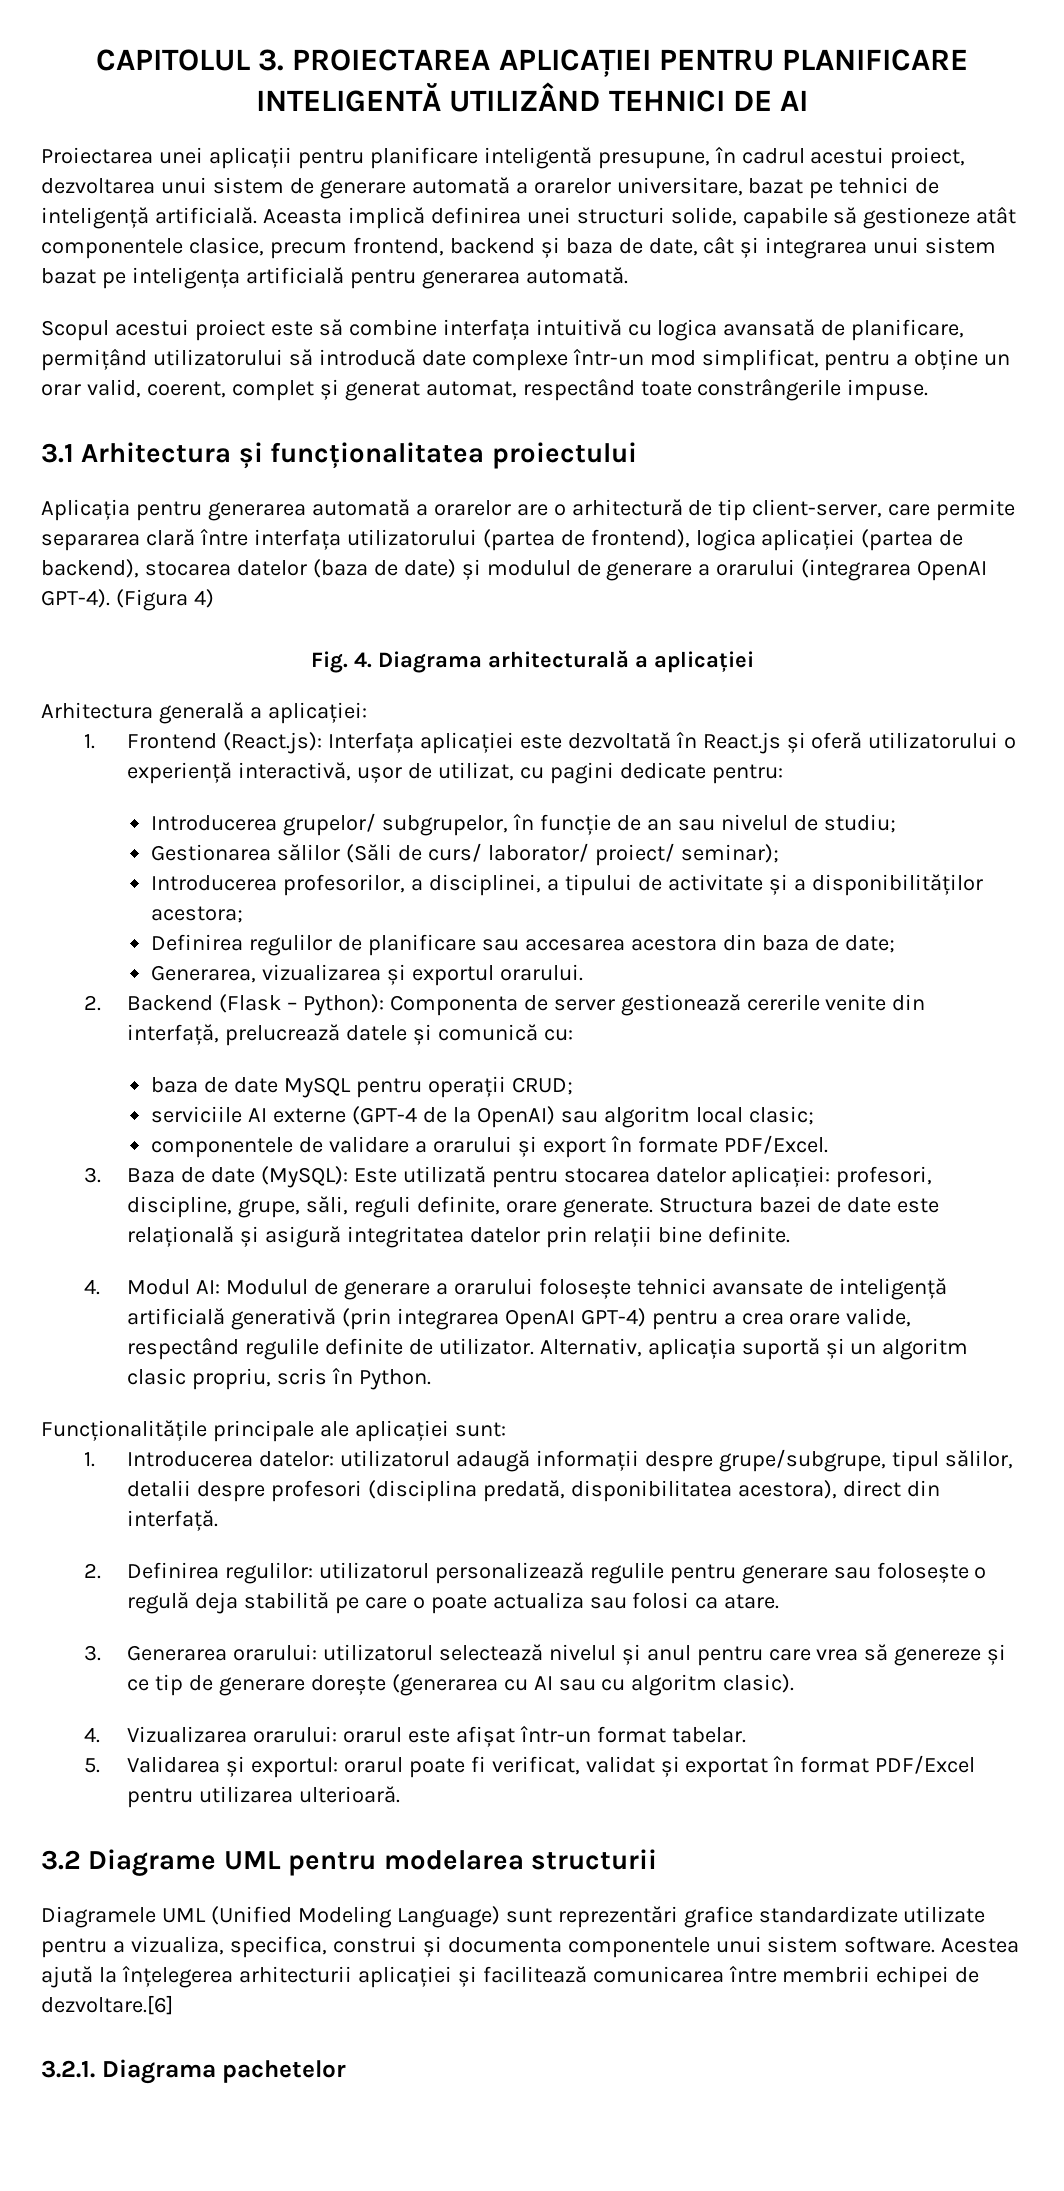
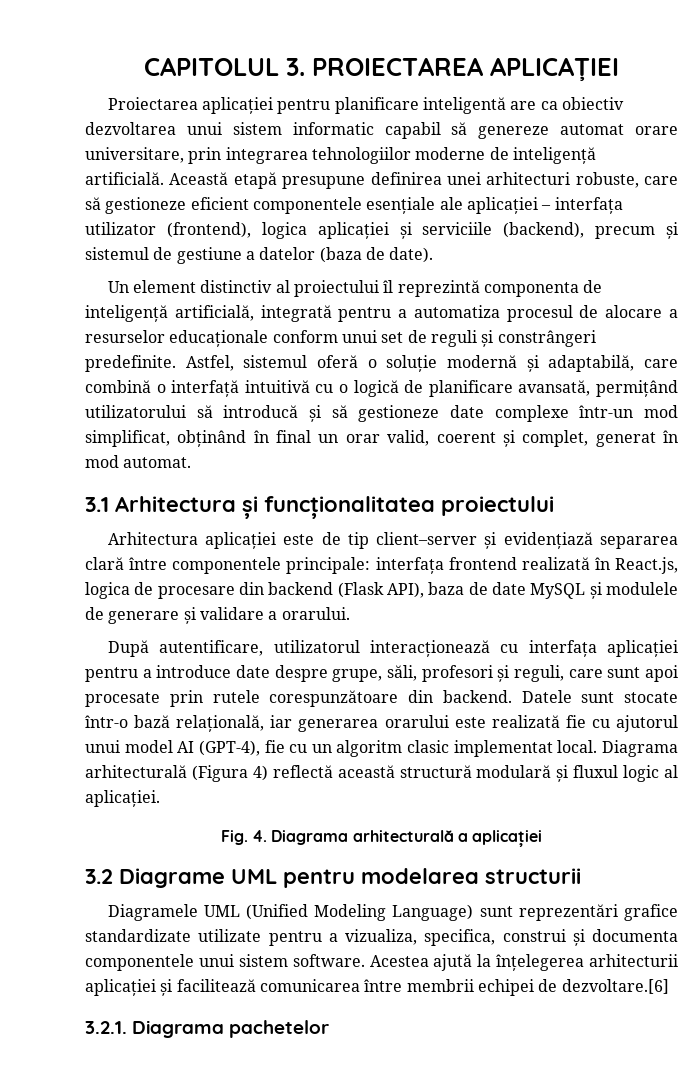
- CAPITOLUL 3. PROIECTAREA APLICAȚIEI PENTRU PLANIFICARE INTELIGENTĂ UTILIZÂND TEHNICI DE AI
+ CAPITOLUL 3. PROIECTAREA APLICAȚIEI
- Proiectarea unei aplicații pentru planificare inteligentă presupune, în cadrul acestui proiect, dezvoltarea unui sistem de generare automată a orarelor universitare, bazat pe tehnici de inteligență artificială. Aceasta implică definirea unei structuri solide, capabile să gestioneze atât componentele clasice, precum frontend, backend și baza de date, cât și integrarea unui sistem bazat pe inteligența artificială pentru generarea automată.
- Scopul acestui proiect este să combine interfața intuitivă cu logica avansată de planificare, permițând utilizatorului să introducă date complexe într-un mod simplificat, pentru a obține un orar valid, coerent, complet și generat automat, respectând toate constrângerile impuse.
+ Proiectarea aplicației pentru planificare inteligentă are ca obiectiv dezvoltarea unui sistem informatic capabil să genereze automat orare universitare, prin integrarea tehnologiilor moderne de inteligență artificială. Această etapă presupune definirea unei arhitecturi robuste, care să gestioneze eficient componentele esențiale ale aplicației – interfața utilizator (frontend), logica aplicației și serviciile (backend), precum și sistemul de gestiune a datelor (baza de date).
+ Un element distinctiv al proiectului îl reprezintă componenta de inteligență artificială, integrată pentru a automatiza procesul de alocare a resurselor educaționale conform unui set de reguli și constrângeri predefinite. Astfel, sistemul oferă o soluție modernă și adaptabilă, care combină o interfață intuitivă cu o logică de planificare avansată, permițând utilizatorului să introducă și să gestioneze date complexe într-un mod simplificat, obținând în final un orar valid, coerent și complet, generat în mod automat.
- Aplicația pentru generarea automată a orarelor are o arhitectură de tip client-server, care permite separarea clară între interfața utilizatorului (partea de frontend), logica aplicației (partea de backend), stocarea datelor (baza de date) și modulul de generare a orarului (integrarea OpenAI GPT-4). (Figura 4)
+ Arhitectura aplicației este de tip client–server și evidențiază separarea clară între componentele principale: interfața frontend realizată în React.js, logica de procesare din backend (Flask API), baza de date MySQL și modulele de generare și validare a orarului.
+ După autentificare, utilizatorul interacționează cu interfața aplicației pentru a introduce date despre grupe, săli, profesori și reguli, care sunt apoi procesate prin rutele corespunzătoare din backend. Datele sunt stocate într-o bază relațională, iar generarea orarului este realizată fie cu ajutorul unui model AI (GPT-4), fie cu un algoritm clasic implementat local. Diagrama arhitecturală (Figura 4) reflectă această structură modulară și fluxul logic al aplicației.
- Arhitectura generală a aplicației:
- 1. Frontend (React.js): Interfața aplicației este dezvoltată în React.js și oferă utilizatorului o experiență interactivă, ușor de utilizat, cu pagini dedicate pentru:
- Introducerea grupelor/ subgrupelor, în funcție de an sau nivelul de studiu;
- Gestionarea sălilor (Săli de curs/ laborator/ proiect/ seminar);
- Introducerea profesorilor, a disciplinei, a tipului de activitate și a disponibilităților acestora;
- Definirea regulilor de planificare sau accesarea acestora din baza de date;
- Generarea, vizualizarea și exportul orarului.
- 2. Backend (Flask – Python): Componenta de server gestionează cererile venite din interfață, prelucrează datele și comunică cu:
- baza de date MySQL pentru operații CRUD;
- serviciile AI externe (GPT-4 de la OpenAI) sau algoritm local clasic;
- componentele de validare a orarului și export în formate PDF/Excel.
- 3. Baza de date (MySQL): Este utilizată pentru stocarea datelor aplicației: profesori, discipline, grupe, săli, reguli definite, orare generate. Structura bazei de date este relațională și asigură integritatea datelor prin relații bine definite.
- 4. Modul AI: Modulul de generare a orarului folosește tehnici avansate de inteligență artificială generativă (prin integrarea OpenAI GPT-4) pentru a crea orare valide, respectând regulile definite de utilizator. Alternativ, aplicația suportă și un algoritm clasic propriu, scris în Python.
- Funcționalitățile principale ale aplicației sunt:
- 1. Introducerea datelor: utilizatorul adaugă informații despre grupe/subgrupe, tipul sălilor, detalii despre profesori (disciplina predată, disponibilitatea acestora), direct din interfață.
- 2. Definirea regulilor: utilizatorul personalizează regulile pentru generare sau folosește o regulă deja stabilită pe care o poate actualiza sau folosi ca atare.
- 3. Generarea orarului: utilizatorul selectează nivelul și anul pentru care vrea să genereze și ce tip de generare dorește (generarea cu AI sau cu algoritm clasic).
- 4. Vizualizarea orarului: orarul este afișat într-un format tabelar.
- 5. Validarea și exportul: orarul poate fi verificat, validat și exportat în format PDF/Excel pentru utilizarea ulterioară.

